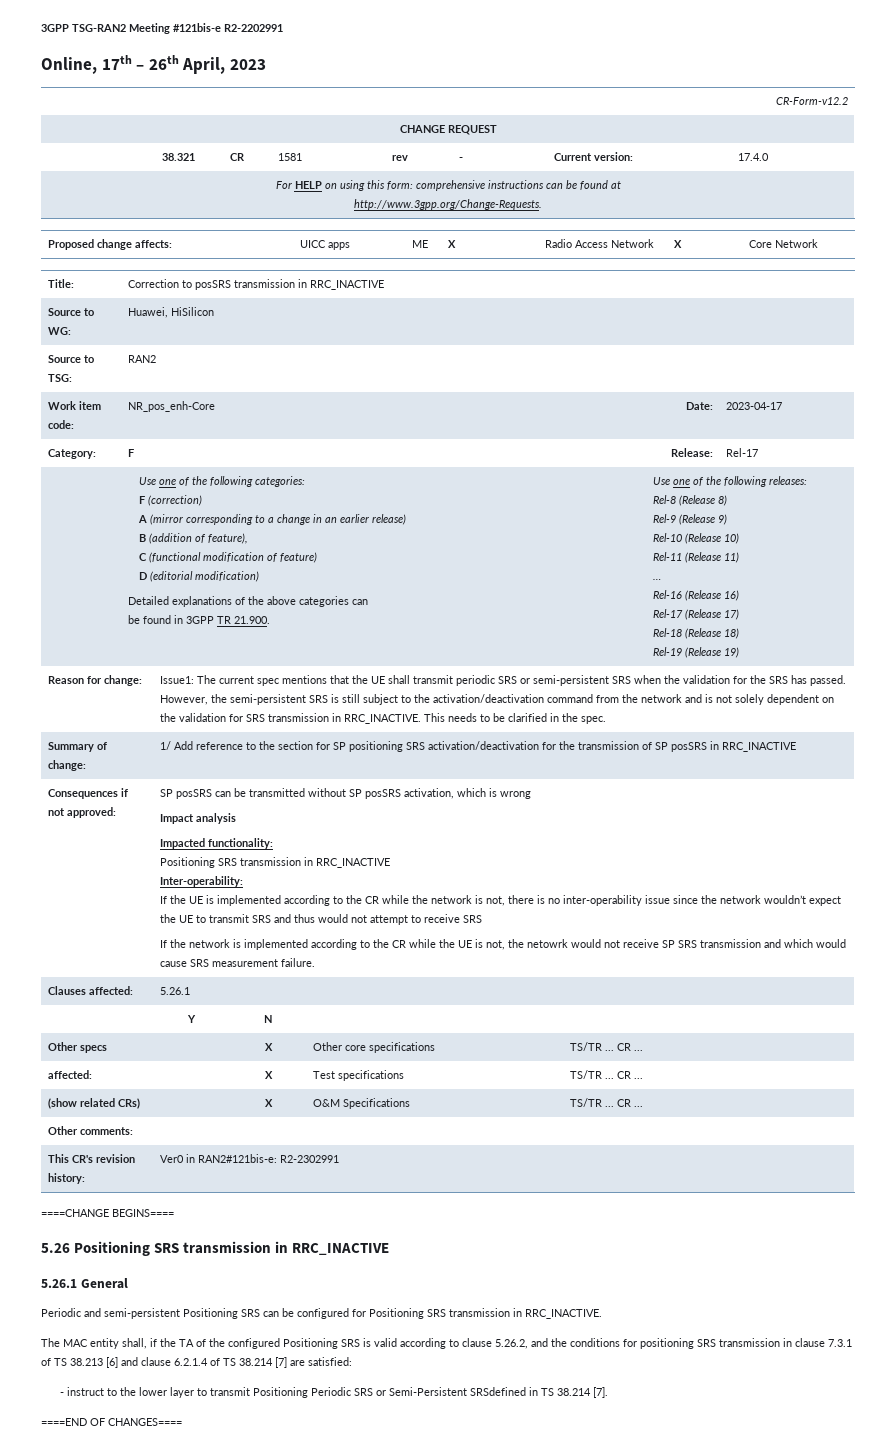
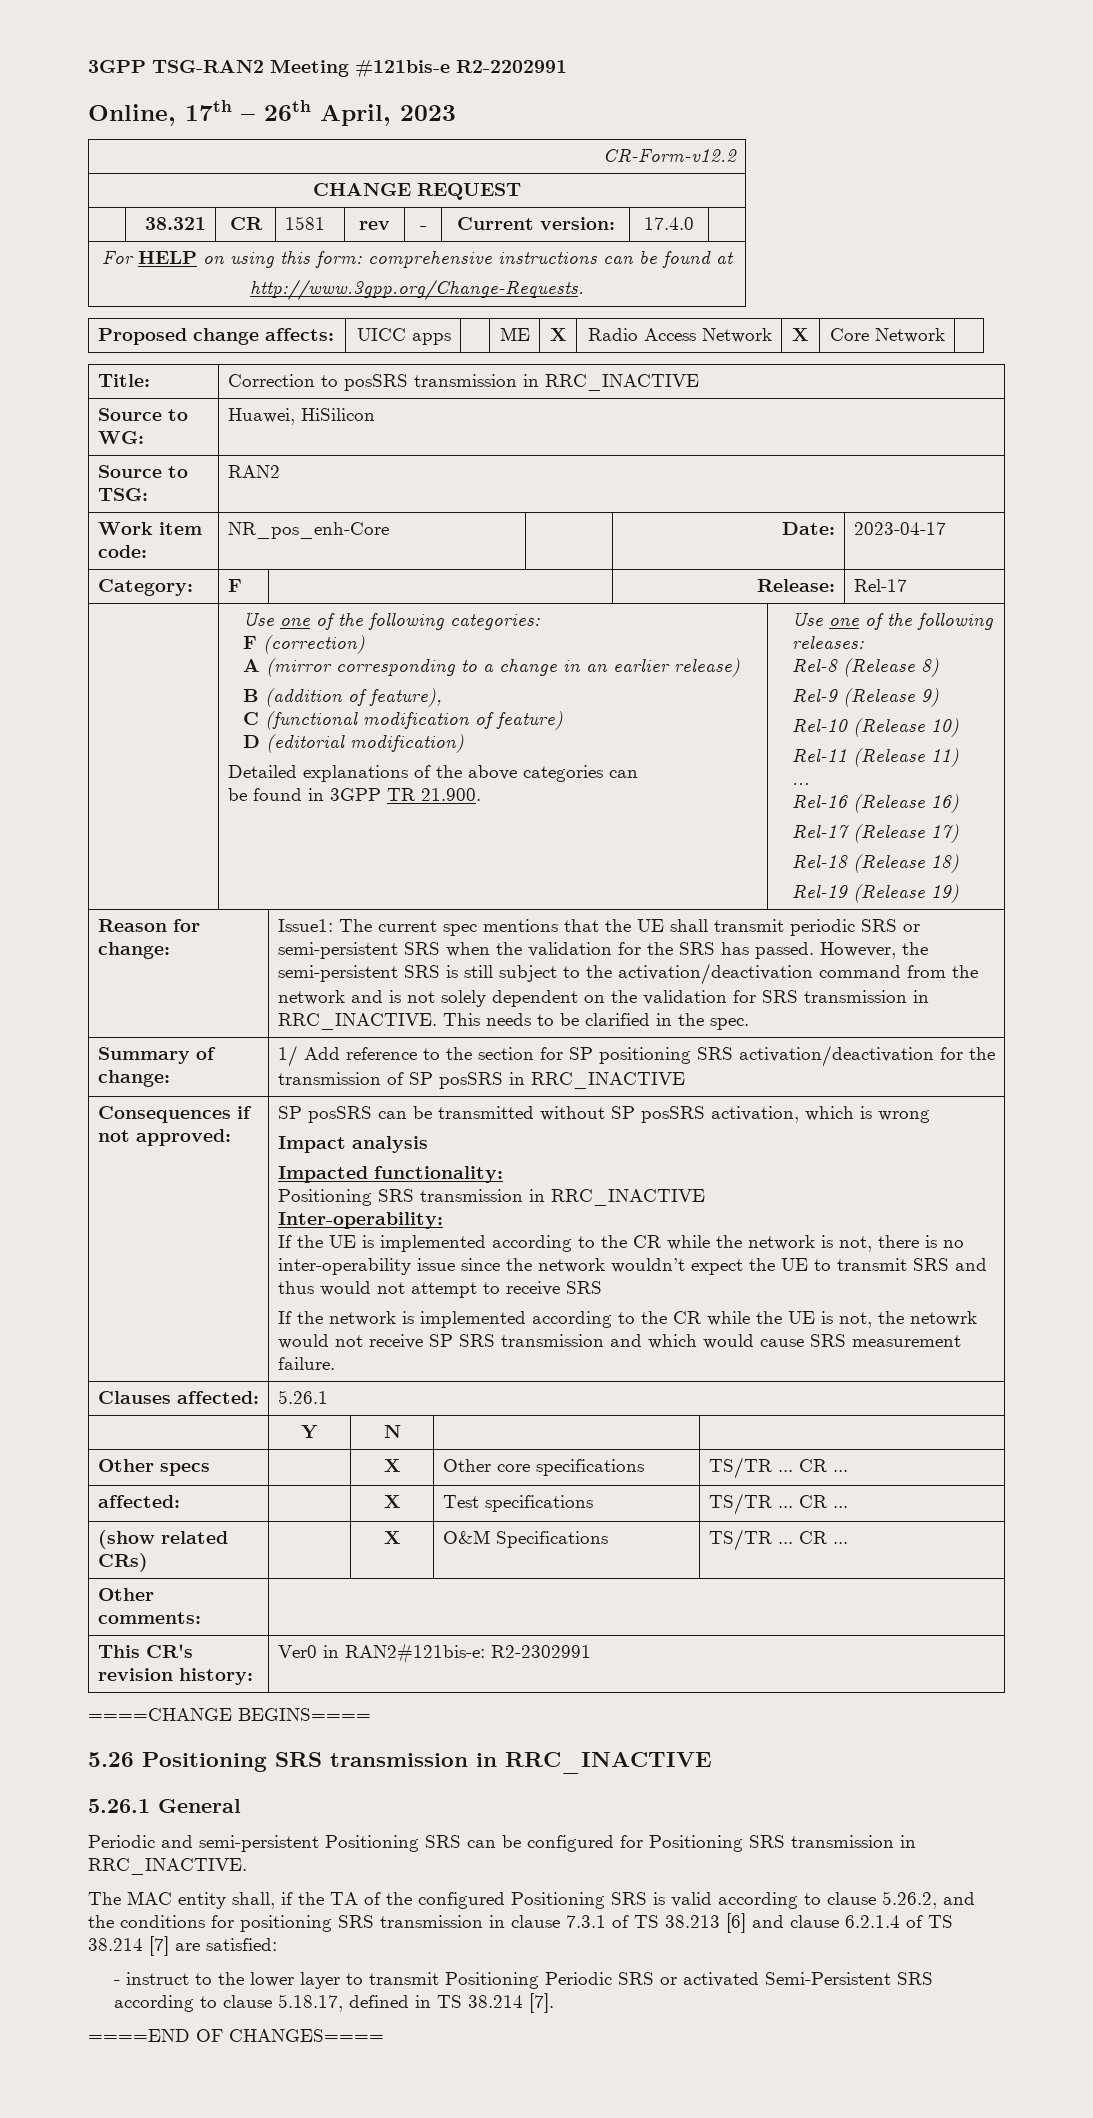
- - instruct to the lower layer to transmit Positioning Periodic SRS or Semi-Persistent SRSdefined in TS 38.214 [7].
+ - instruct to the lower layer to transmit Positioning Periodic SRS or activated Semi-Persistent SRS according to clause 5.18.17, defined in TS 38.214 [7].

